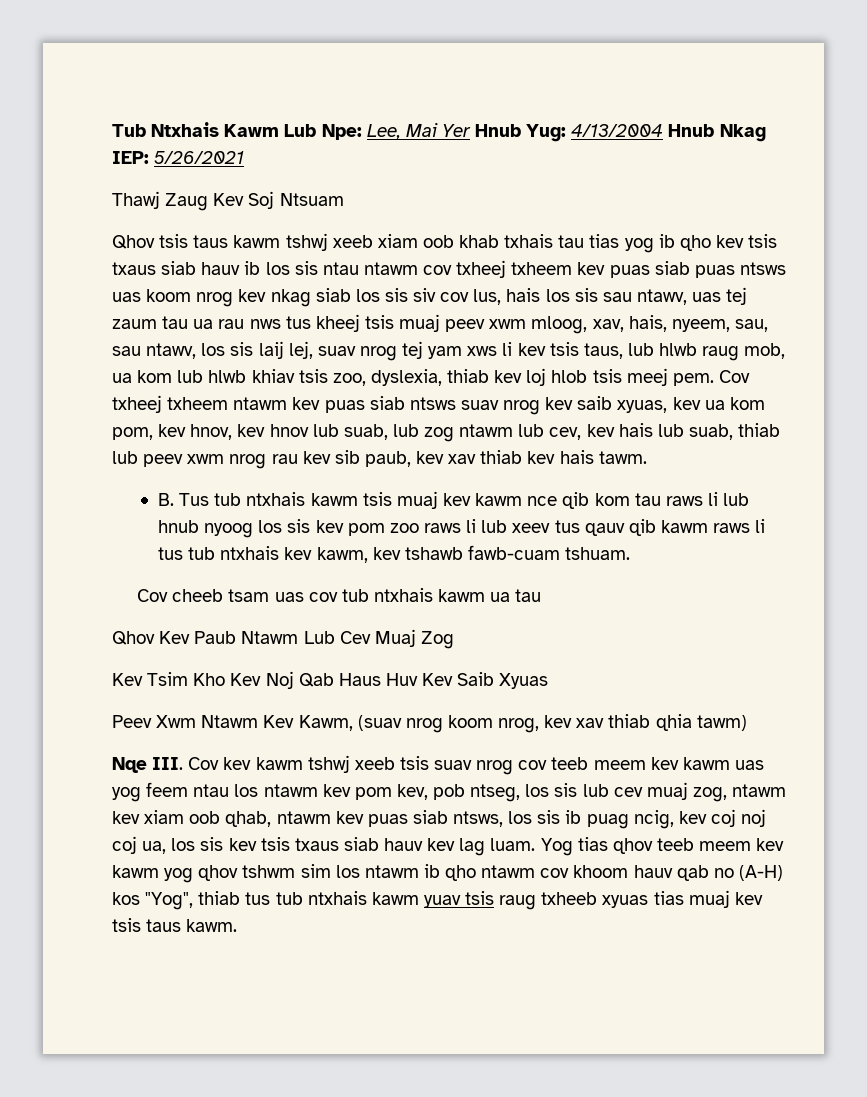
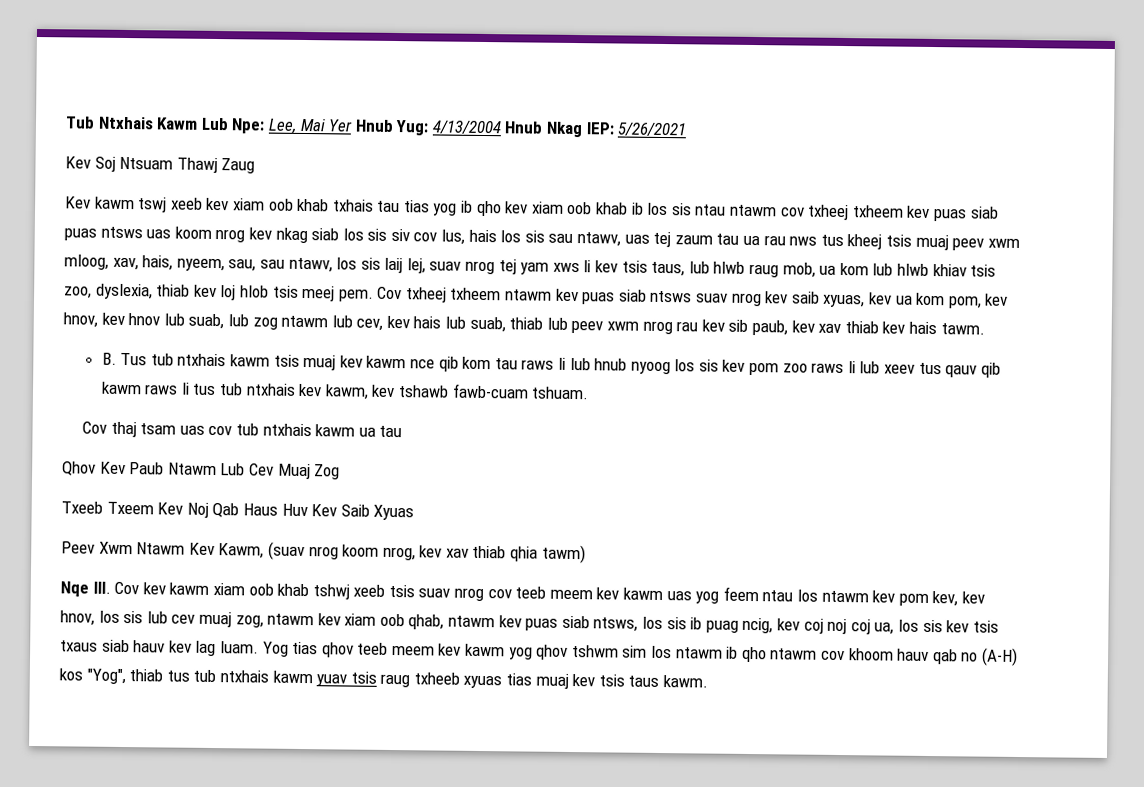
- Thawj Zaug Kev Soj Ntsuam
- Qhov tsis taus kawm tshwj xeeb xiam oob khab txhais tau tias yog ib qho kev tsis txaus siab hauv ib los sis ntau ntawm cov txheej txheem kev puas siab puas ntsws uas koom nrog kev nkag siab los sis siv cov lus, hais los sis sau ntawv, uas tej zaum tau ua rau nws tus kheej tsis muaj peev xwm mloog, xav, hais, nyeem, sau, sau ntawv, los sis laij lej, suav nrog tej yam xws li kev tsis taus, lub hlwb raug mob, ua kom lub hlwb khiav tsis zoo, dyslexia, thiab kev loj hlob tsis meej pem.
+ Kev Soj Ntsuam Thawj Zaug
+ Kev kawm tswj xeeb kev xiam oob khab txhais tau tias yog ib qho kev xiam oob khab ib los sis ntau ntawm cov txheej txheem kev puas siab puas ntsws uas koom nrog kev nkag siab los sis siv cov lus, hais los sis sau ntawv, uas tej zaum tau ua rau nws tus kheej tsis muaj peev xwm mloog, xav, hais, nyeem, sau, sau ntawv, los sis laij lej, suav nrog tej yam xws li kev tsis taus, lub hlwb raug mob, ua kom lub hlwb khiav tsis zoo, dyslexia, thiab kev loj hlob tsis meej pem.
- Cov cheeb tsam uas cov tub ntxhais kawm ua tau
+ Cov thaj tsam uas cov tub ntxhais kawm ua tau
- Kev Tsim Kho Kev Noj Qab Haus Huv Kev Saib Xyuas
+ Txeeb Txeem Kev Noj Qab Haus Huv Kev Saib Xyuas
- Nqe III. Cov kev kawm tshwj xeeb tsis suav nrog cov teeb meem kev kawm uas yog feem ntau los ntawm kev pom kev, pob ntseg, los sis lub cev muaj zog, ntawm kev xiam oob qhab, ntawm kev puas siab ntsws, los sis ib puag ncig, kev coj noj coj ua, los sis kev tsis txaus siab hauv kev lag luam.
+ Nqe III. Cov kev kawm xiam oob khab tshwj xeeb tsis suav nrog cov teeb meem kev kawm uas yog feem ntau los ntawm kev pom kev, kev hnov, los sis lub cev muaj zog, ntawm kev xiam oob qhab, ntawm kev puas siab ntsws, los sis ib puag ncig, kev coj noj coj ua, los sis kev tsis txaus siab hauv kev lag luam.

